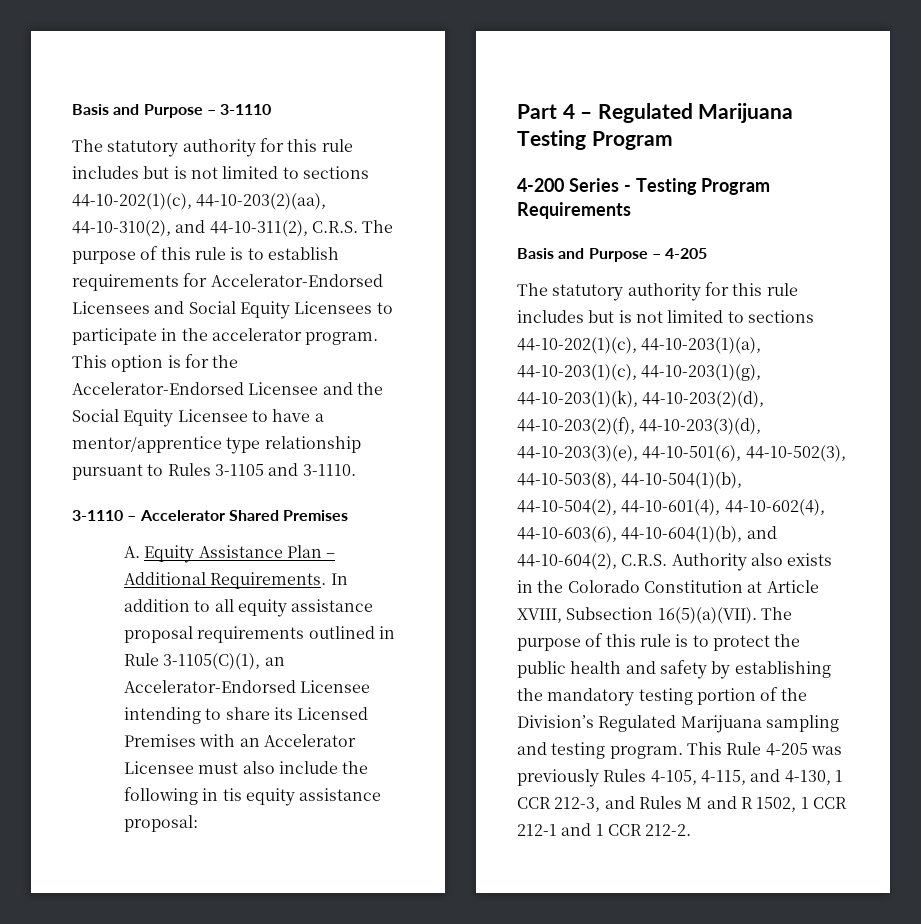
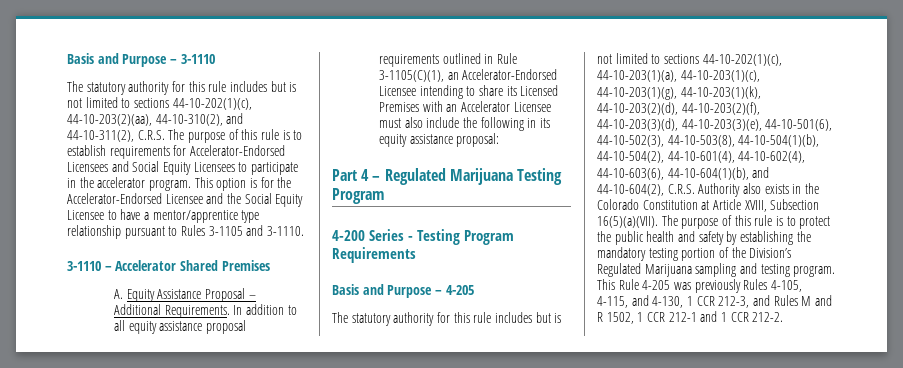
- A. Equity Assistance Plan – Additional Requirements.
+ A. Equity Assistance Proposal – Additional Requirements.
- In addition to all equity assistance proposal requirements outlined in Rule 3-1105(C)(1), an Accelerator-Endorsed Licensee intending to share its Licensed Premises with an Accelerator Licensee must also include the following in tis equity assistance proposal:
+ In addition to all equity assistance proposal requirements outlined in Rule 3-1105(C)(1), an Accelerator-Endorsed Licensee intending to share its Licensed Premises with an Accelerator Licensee must also include the following in its equity assistance proposal:

